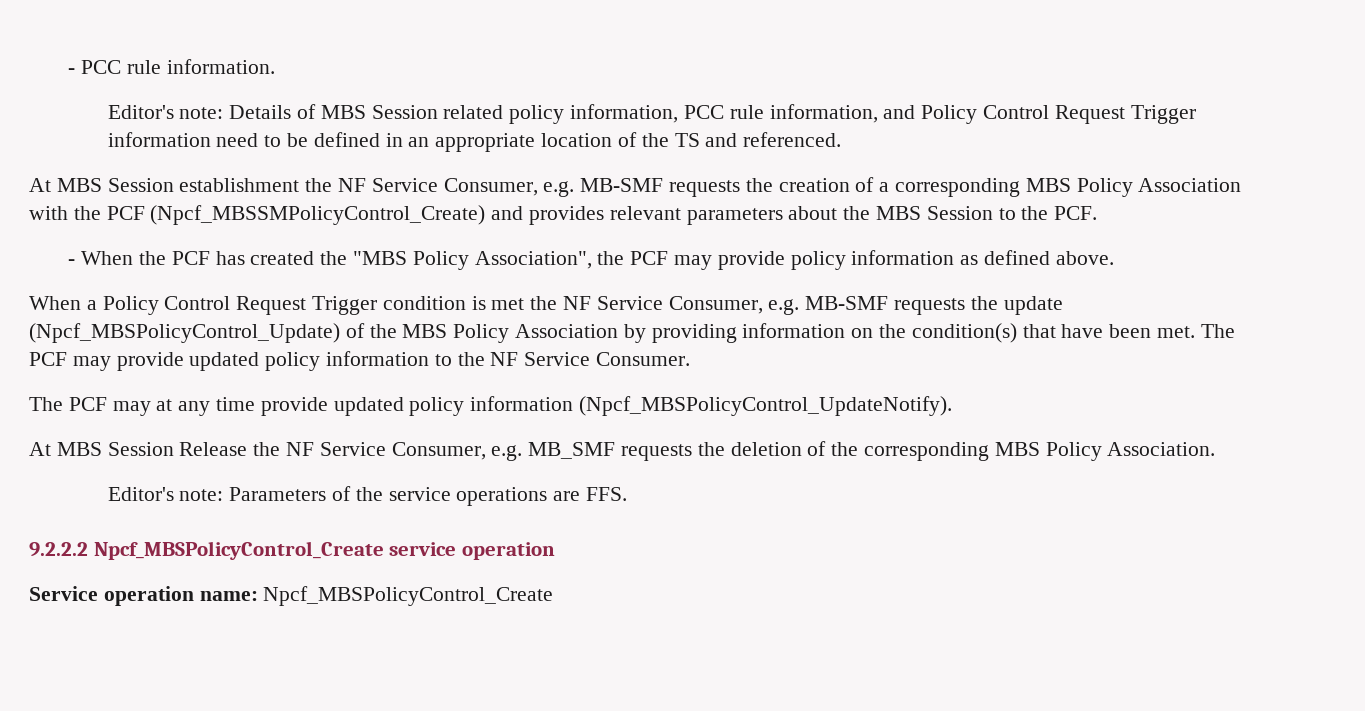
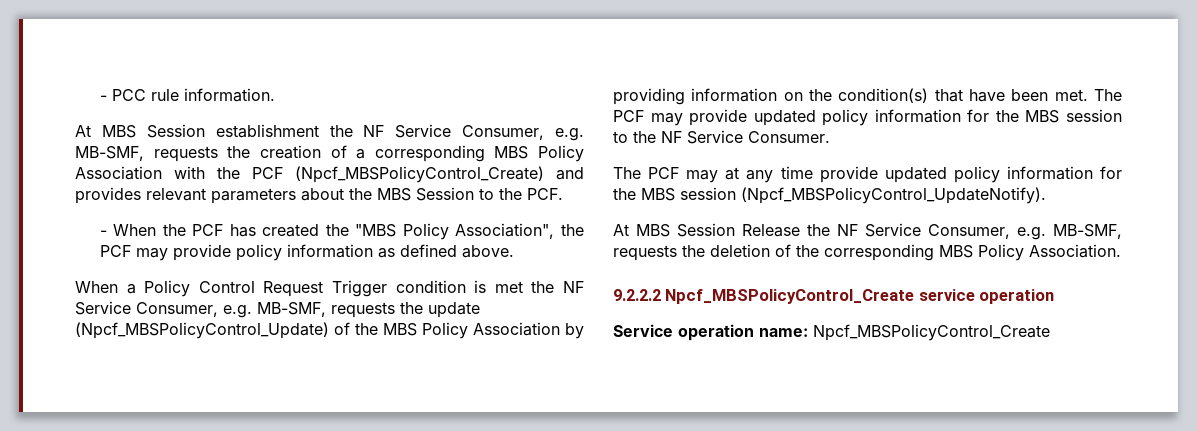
- Editor's note: Details of MBS Session related policy information, PCC rule information, and Policy Control Request Trigger information need to be defined in an appropriate location of the TS and referenced.
- At MBS Session establishment the NF Service Consumer, e.g. MB-SMF requests the creation of a corresponding MBS Policy Association with the PCF (Npcf_MBSSMPolicyControl_Create) and provides relevant parameters about the MBS Session to the PCF.
+ At MBS Session establishment the NF Service Consumer, e.g. MB-SMF, requests the creation of a corresponding MBS Policy Association with the PCF (Npcf_MBSPolicyControl_Create) and provides relevant parameters about the MBS Session to the PCF.
- When a Policy Control Request Trigger condition is met the NF Service Consumer, e.g. MB-SMF requests the update (Npcf_MBSPolicyControl_Update) of the MBS Policy Association by providing information on the condition(s) that have been met.
+ When a Policy Control Request Trigger condition is met the NF Service Consumer, e.g. MB-SMF, requests the update (Npcf_MBSPolicyControl_Update) of the MBS Policy Association by providing information on the condition(s) that have been met.
- The PCF may provide updated policy information to the NF Service Consumer.
+ The PCF may provide updated policy information for the MBS session to the NF Service Consumer.
- The PCF may at any time provide updated policy information (Npcf_MBSPolicyControl_UpdateNotify).
+ The PCF may at any time provide updated policy information for the MBS session (Npcf_MBSPolicyControl_UpdateNotify).
- At MBS Session Release the NF Service Consumer, e.g. MB_SMF requests the deletion of the corresponding MBS Policy Association.
+ At MBS Session Release the NF Service Consumer, e.g. MB-SMF, requests the deletion of the corresponding MBS Policy Association.
- Editor's note: Parameters of the service operations are FFS.

